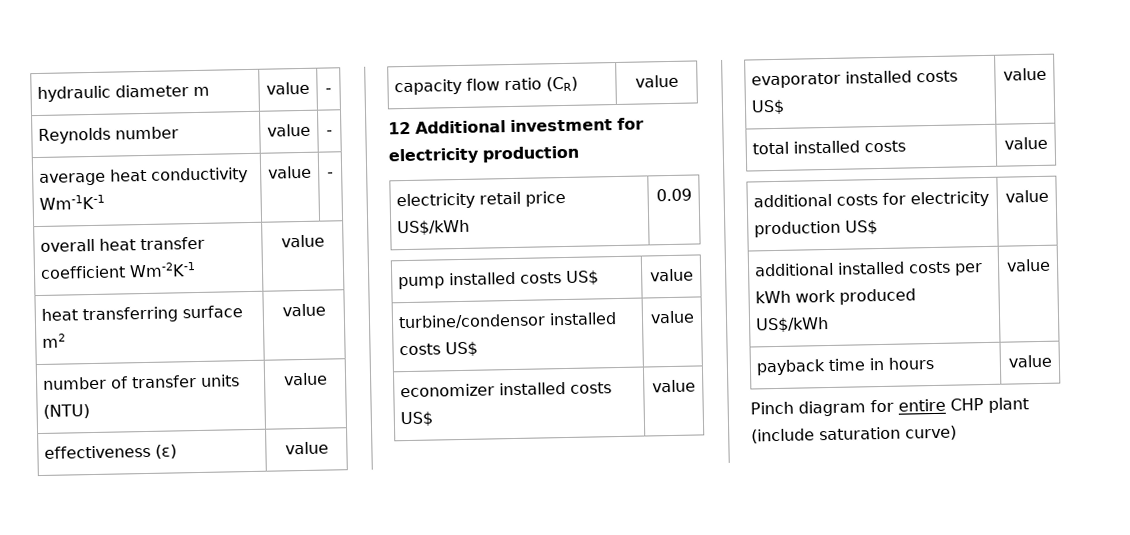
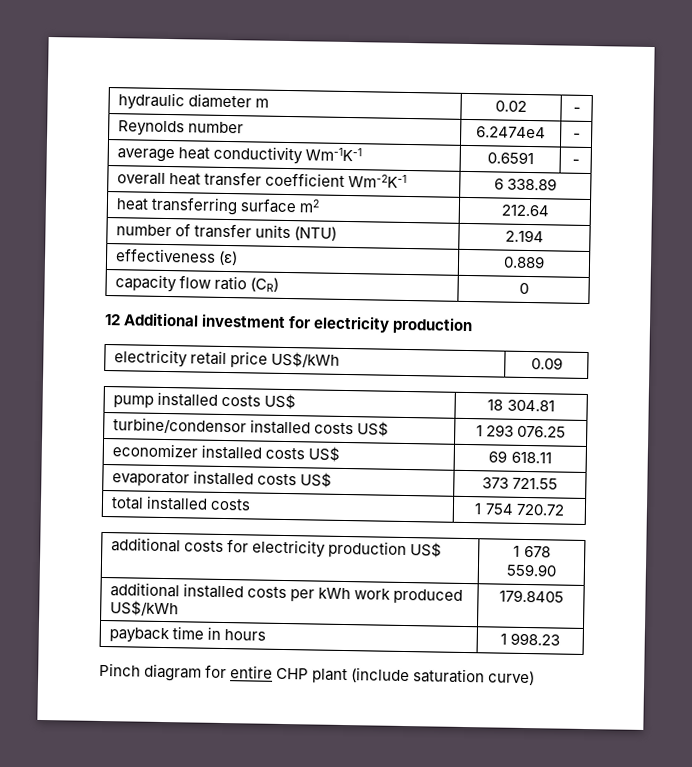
- hydraulic diameter m | value | -
+ hydraulic diameter m | 0.02 | -
- Reynolds number | value | -
+ Reynolds number | 6.2474e4 | -
- average heat conductivity Wm-1K-1 | value | -
+ average heat conductivity Wm-1K-1 | 0.6591 | -
- overall heat transfer coefficient Wm-2K-1 | value
+ overall heat transfer coefficient Wm-2K-1 | 6 338.89
- heat transferring surface m2 | value
+ heat transferring surface m2 | 212.64
- number of transfer units (NTU) | value
+ number of transfer units (NTU) | 2.194
- effectiveness (ε) | value
+ effectiveness (ε) | 0.889
- capacity flow ratio (CR) | value
+ capacity flow ratio (CR) | 0
- pump installed costs US$ | value
+ pump installed costs US$ | 18 304.81
- turbine/condensor installed costs US$ | value
+ turbine/condensor installed costs US$ | 1 293 076.25
- economizer installed costs US$ | value
+ economizer installed costs US$ | 69 618.11
- evaporator installed costs US$ | value
+ evaporator installed costs US$ | 373 721.55
- total installed costs | value
+ total installed costs | 1 754 720.72
- additional costs for electricity production US$ | value
+ additional costs for electricity production US$ | 1 678 559.90
- additional installed costs per kWh work produced US$/kWh | value
+ additional installed costs per kWh work produced US$/kWh | 179.8405
- payback time in hours | value
+ payback time in hours | 1 998.23

